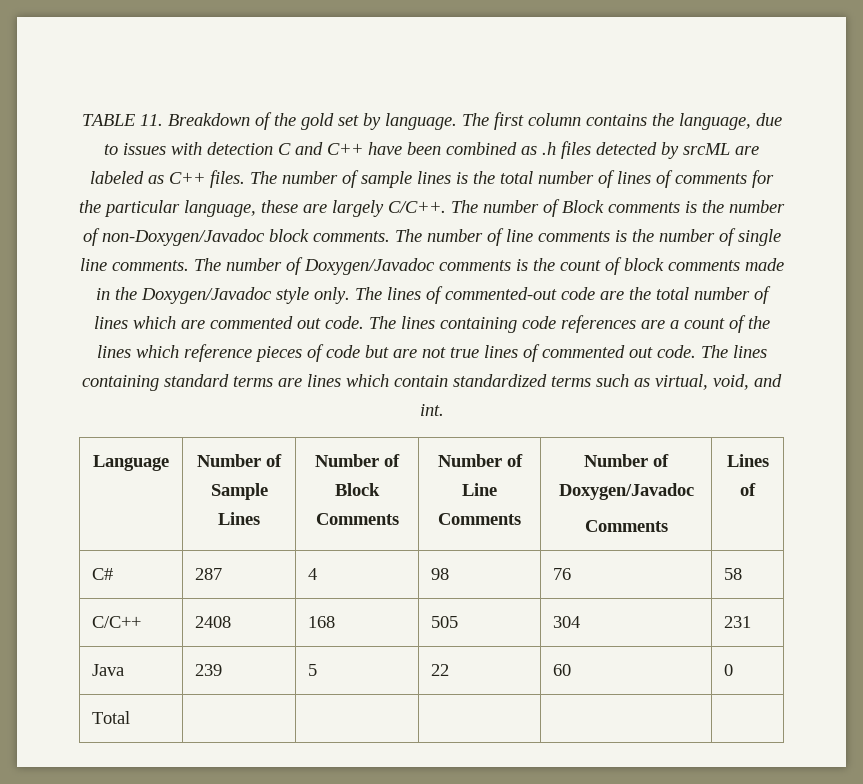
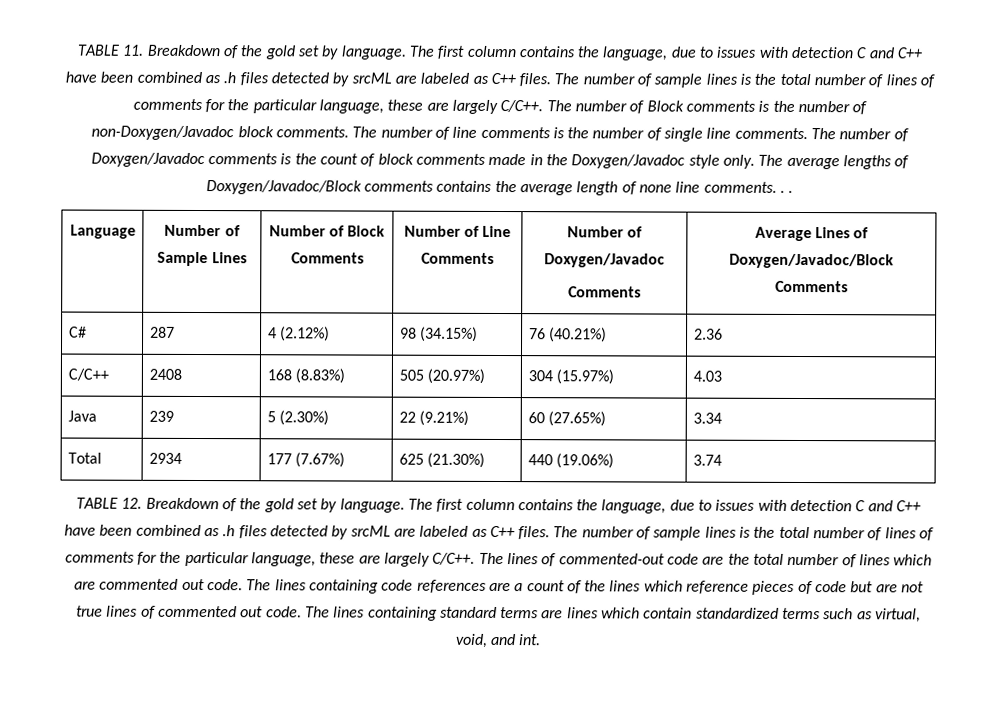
- The lines of commented-out code are the total number of lines which are commented out code.
+ The average lengths of Doxygen/Javadoc/Block comments contains the average length of none line comments. . .
+ Language | Number of Sample Lines | Number of Block Comments | Number of Line Comments | Number of Doxygen/Javadoc
+ Comments | Average Lines of Doxygen/Javadoc/Block Comments
+ C# | 287 | 4 (2.12%) | 98 (34.15%) | 76 (40.21%) | 2.36
+ C/C++ | 2408 | 168 (8.83%) | 505 (20.97%) | 304 (15.97%) | 4.03
+ Java | 239 | 5 (2.30%) | 22 (9.21%) | 60 (27.65%) | 3.34
+ Total | 2934 | 177 (7.67%) | 625 (21.30%) | 440 (19.06%) | 3.74
+ TABLE 12. Breakdown of the gold set by language. The first column contains the language, due to issues with detection C and C++ have been combined as .h files detected by srcML are labeled as C++ files. The number of sample lines is the total number of lines of comments for the particular language, these are largely C/C++. The lines of commented-out code are the total number of lines which are commented out code.
- Language | Number of Sample Lines | Number of Block Comments | Number of Line Comments | Number of Doxygen/Javadoc
- Comments | Lines of
- C# | 287 | 4 | 98 | 76 | 58
- C/C++ | 2408 | 168 | 505 | 304 | 231
- Java | 239 | 5 | 22 | 60 | 0
- Total | | | | |

